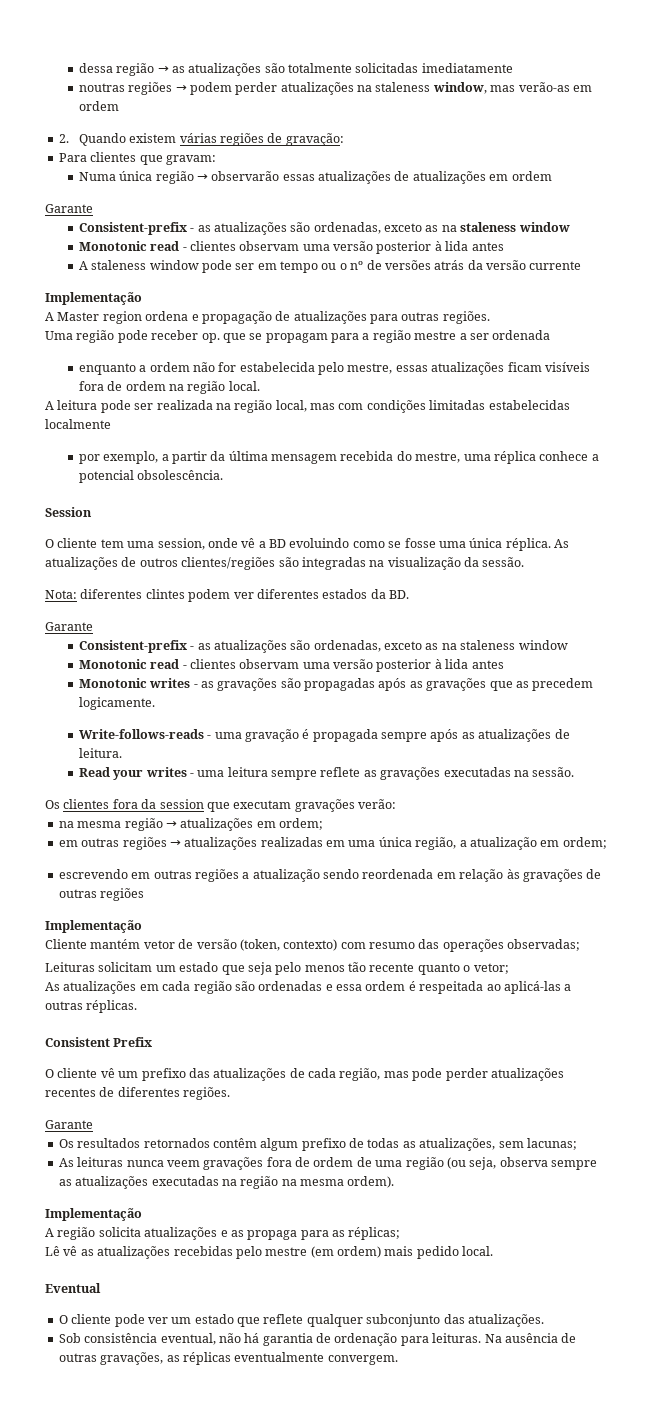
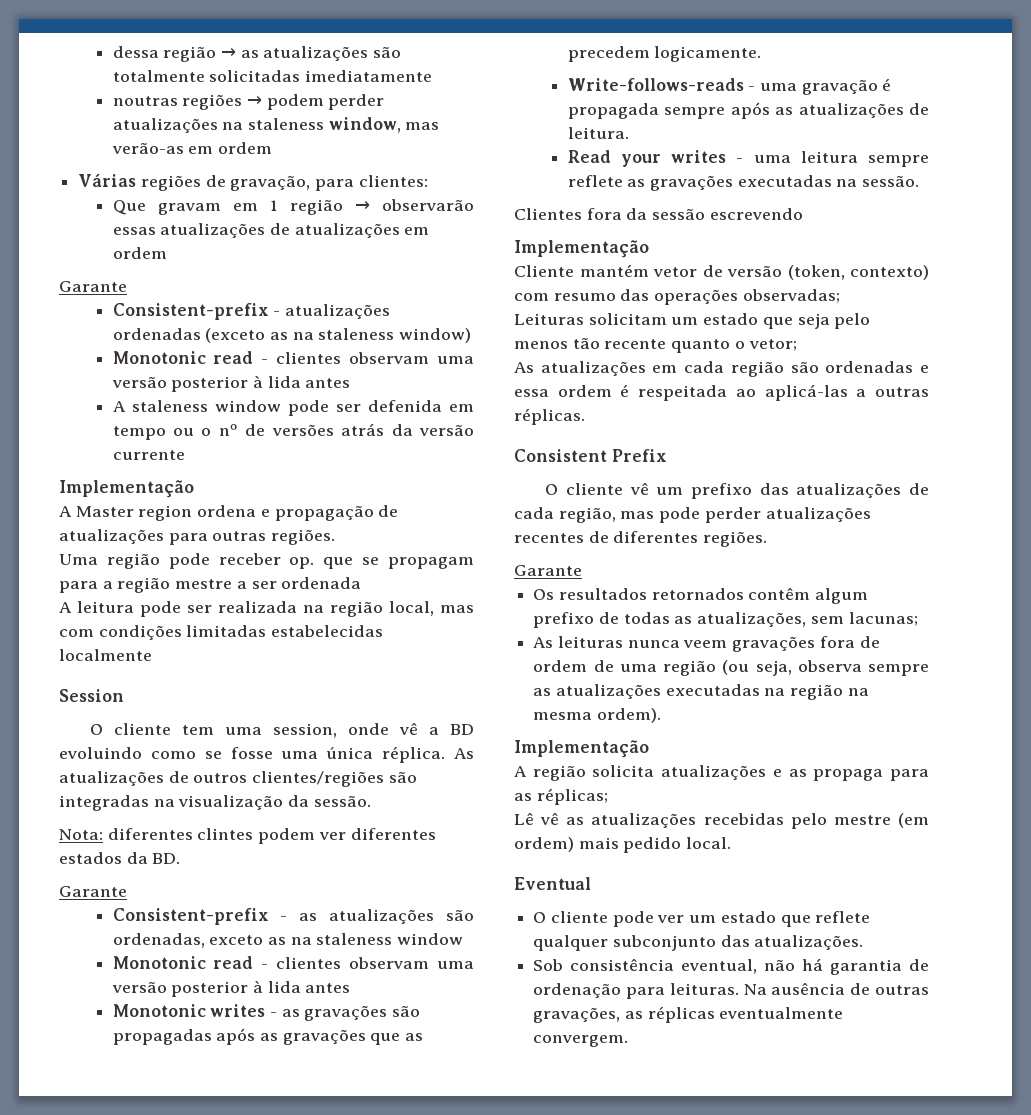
- 2. Quando existem várias regiões de gravação:
- Para clientes que gravam:
- Numa única região → observarão essas atualizações de atualizações em ordem
+ Várias regiões de gravação, para clientes:
+ Que gravam em 1 região → observarão essas atualizações de atualizações em ordem
  Garante
- Consistent-prefix - as atualizações são ordenadas, exceto as na staleness window
+ Consistent-prefix - atualizações ordenadas (exceto as na staleness window)
- A staleness window pode ser em tempo ou o nº de versões atrás da versão currente
+ A staleness window pode ser defenida em tempo ou o nº de versões atrás da versão currente
- enquanto a ordem não for estabelecida pelo mestre, essas atualizações ficam visíveis fora de ordem na região local.
- por exemplo, a partir da última mensagem recebida do mestre, uma réplica conhece a potencial obsolescência.
- Os clientes fora da session que executam gravações verão:
- na mesma região → atualizações em ordem;
- em outras regiões → atualizações realizadas em uma única região, a atualização em ordem;
- escrevendo em outras regiões a atualização sendo reordenada em relação às gravações de outras regiões
+ Clientes fora da sessão escrevendo

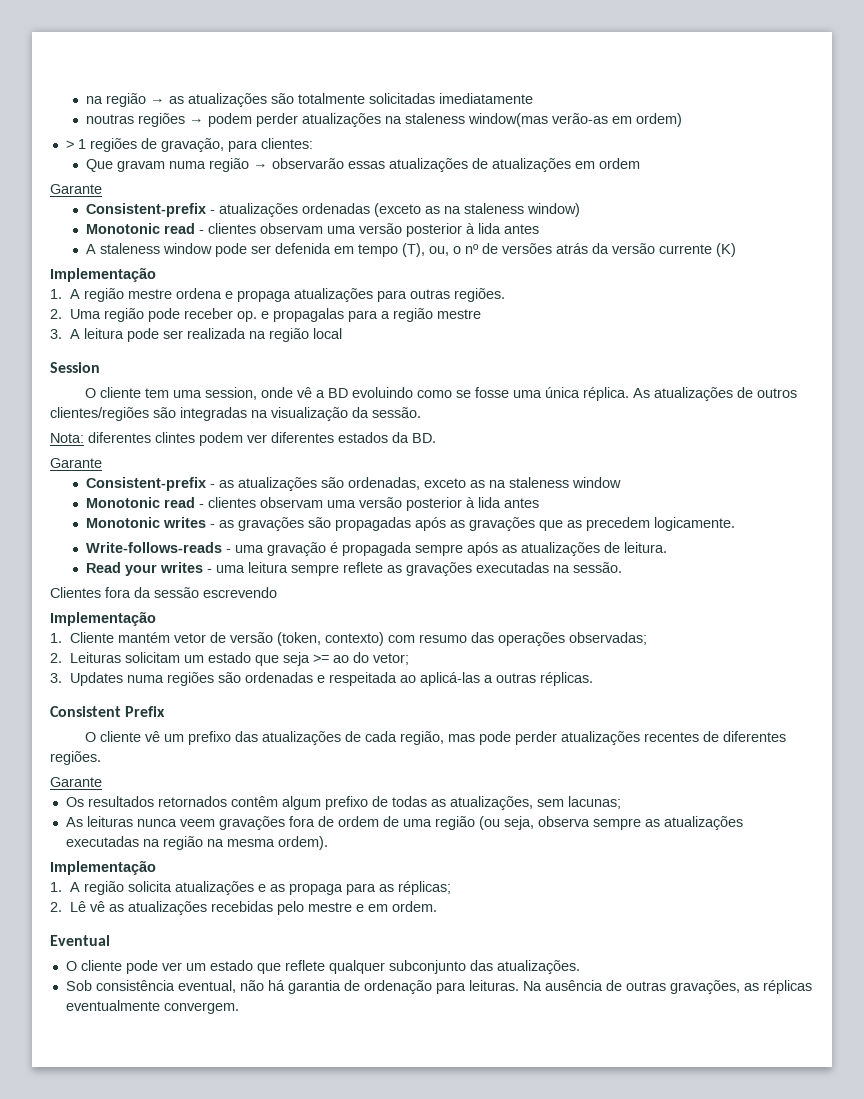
- dessa região → as atualizações são totalmente solicitadas imediatamente
+ na região → as atualizações são totalmente solicitadas imediatamente
- noutras regiões → podem perder atualizações na staleness window, mas verão-as em ordem
- Várias regiões de gravação, para clientes:
+ noutras regiões → podem perder atualizações na staleness window(mas verão-as em ordem)
+ > 1 regiões de gravação, para clientes:
- Que gravam em 1 região → observarão essas atualizações de atualizações em ordem
+ Que gravam numa região → observarão essas atualizações de atualizações em ordem
- A staleness window pode ser defenida em tempo ou o nº de versões atrás da versão currente
+ A staleness window pode ser defenida em tempo (T), ou, o nº de versões atrás da versão currente (K)
  Implementação
- A Master region ordena e propagação de atualizações para outras regiões.
+ 1. A região mestre ordena e propaga atualizações para outras regiões.
- Uma região pode receber op. que se propagam para a região mestre a ser ordenada
- A leitura pode ser realizada na região local, mas com condições limitadas estabelecidas localmente
+ 2. Uma região pode receber op. e propagalas para a região mestre
+ 3. A leitura pode ser realizada na região local
- Cliente mantém vetor de versão (token, contexto) com resumo das operações observadas;
+ 1. Cliente mantém vetor de versão (token, contexto) com resumo das operações observadas;
- Leituras solicitam um estado que seja pelo menos tão recente quanto o vetor;
- As atualizações em cada região são ordenadas e essa ordem é respeitada ao aplicá-las a outras réplicas.
+ 2. Leituras solicitam um estado que seja >= ao do vetor;
+ 3. Updates numa regiões são ordenadas e respeitada ao aplicá-las a outras réplicas.
- A região solicita atualizações e as propaga para as réplicas;
+ 1. A região solicita atualizações e as propaga para as réplicas;
- Lê vê as atualizações recebidas pelo mestre (em ordem) mais pedido local.
+ 2. Lê vê as atualizações recebidas pelo mestre e em ordem.

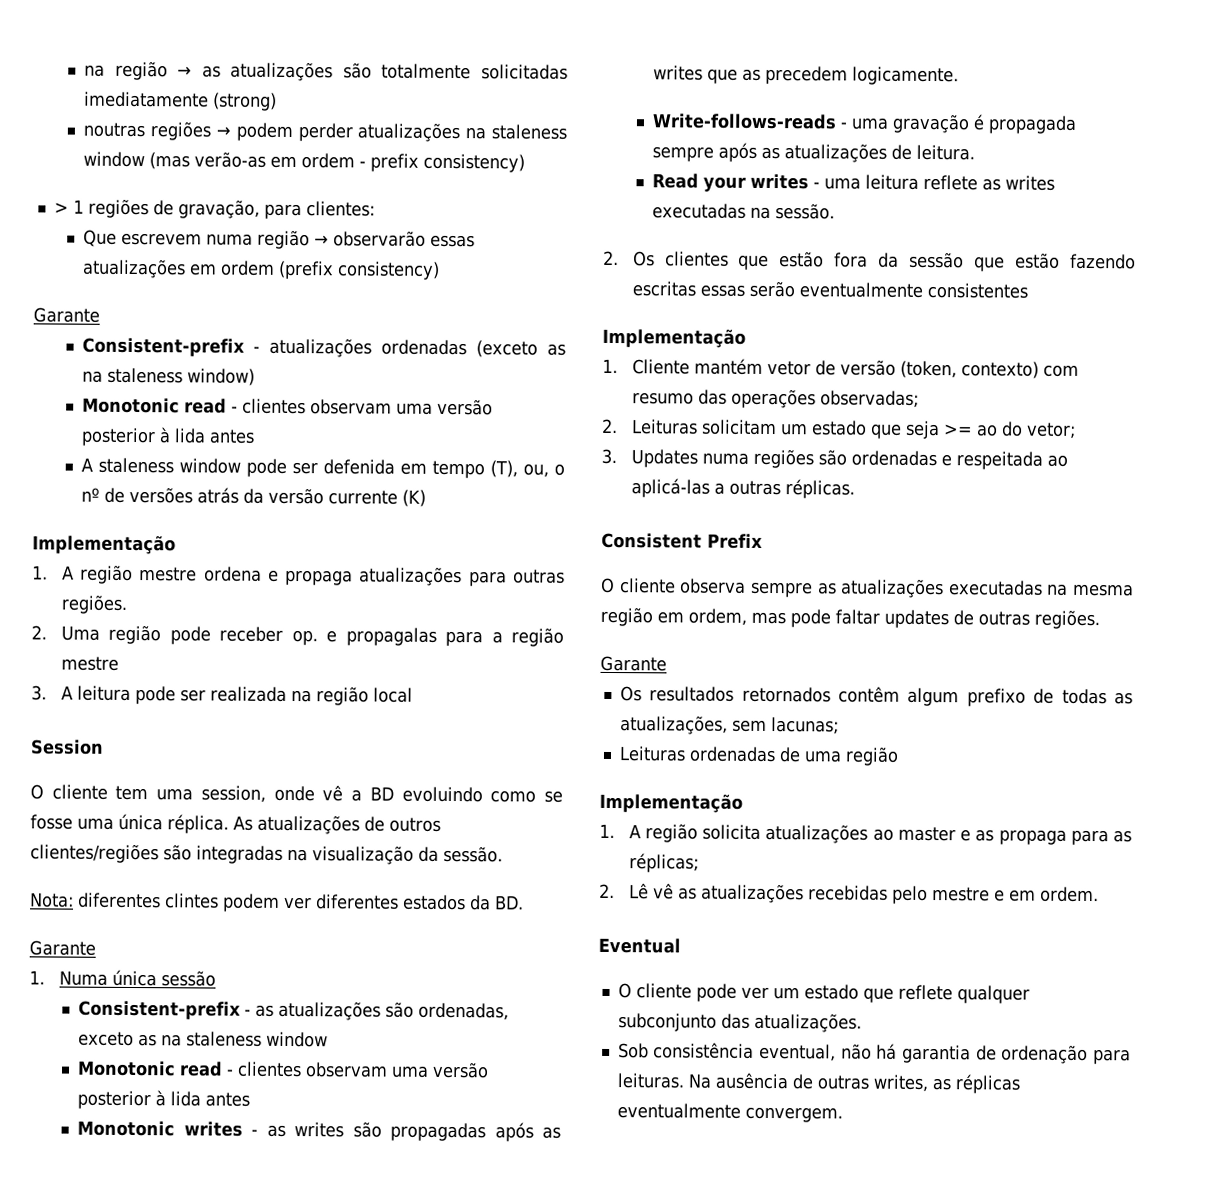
- na região → as atualizações são totalmente solicitadas imediatamente
+ na região → as atualizações são totalmente solicitadas imediatamente (strong)
- noutras regiões → podem perder atualizações na staleness window(mas verão-as em ordem)
+ noutras regiões → podem perder atualizações na staleness window (mas verão-as em ordem - prefix consistency)
- Que gravam numa região → observarão essas atualizações de atualizações em ordem
+ Que escrevem numa região → observarão essas atualizações em ordem (prefix consistency)
+ 1. Numa única sessão
- Monotonic writes - as gravações são propagadas após as gravações que as precedem logicamente.
+ Monotonic writes - as writes são propagadas após as writes que as precedem logicamente.
- Read your writes - uma leitura sempre reflete as gravações executadas na sessão.
+ Read your writes - uma leitura reflete as writes executadas na sessão.
- Clientes fora da sessão escrevendo
+ 2. Os clientes que estão fora da sessão que estão fazendo escritas essas serão eventualmente consistentes
- O cliente vê um prefixo das atualizações de cada região, mas pode perder atualizações recentes de diferentes regiões.
+ O cliente observa sempre as atualizações executadas na mesma região em ordem, mas pode faltar updates de outras regiões.
- As leituras nunca veem gravações fora de ordem de uma região (ou seja, observa sempre as atualizações executadas na região na mesma ordem).
+ Leituras ordenadas de uma região
- 1. A região solicita atualizações e as propaga para as réplicas;
+ 1. A região solicita atualizações ao master e as propaga para as réplicas;
- Na ausência de outras gravações, as réplicas eventualmente convergem.
+ Na ausência de outras writes, as réplicas eventualmente convergem.

